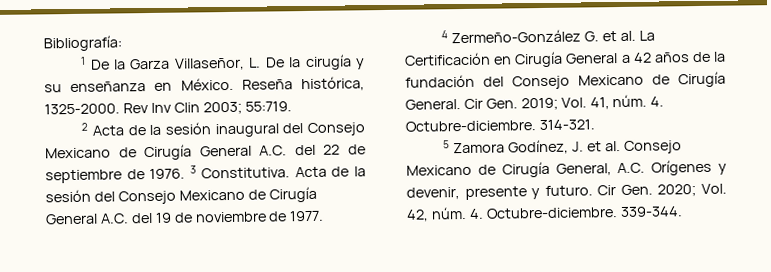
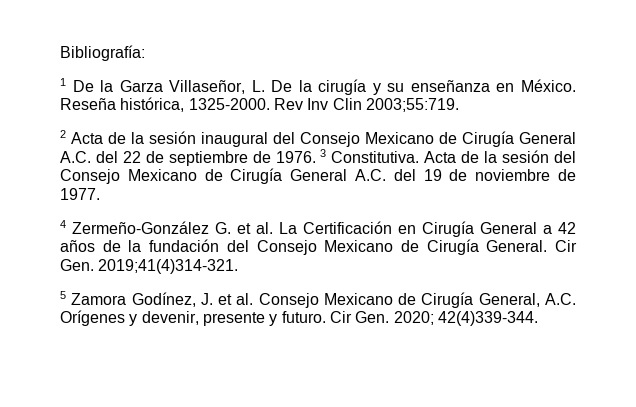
- Rev Inv Clin 2003; 55:719.
+ Rev Inv Clin 2003;55:719.
- Cir Gen. 2019; Vol. 41, núm. 4. Octubre-diciembre. 314-321.
+ Cir Gen. 2019;41(4)314-321.
- Cir Gen. 2020; Vol. 42, núm. 4. Octubre-diciembre. 339-344.
+ Cir Gen. 2020; 42(4)339-344.

